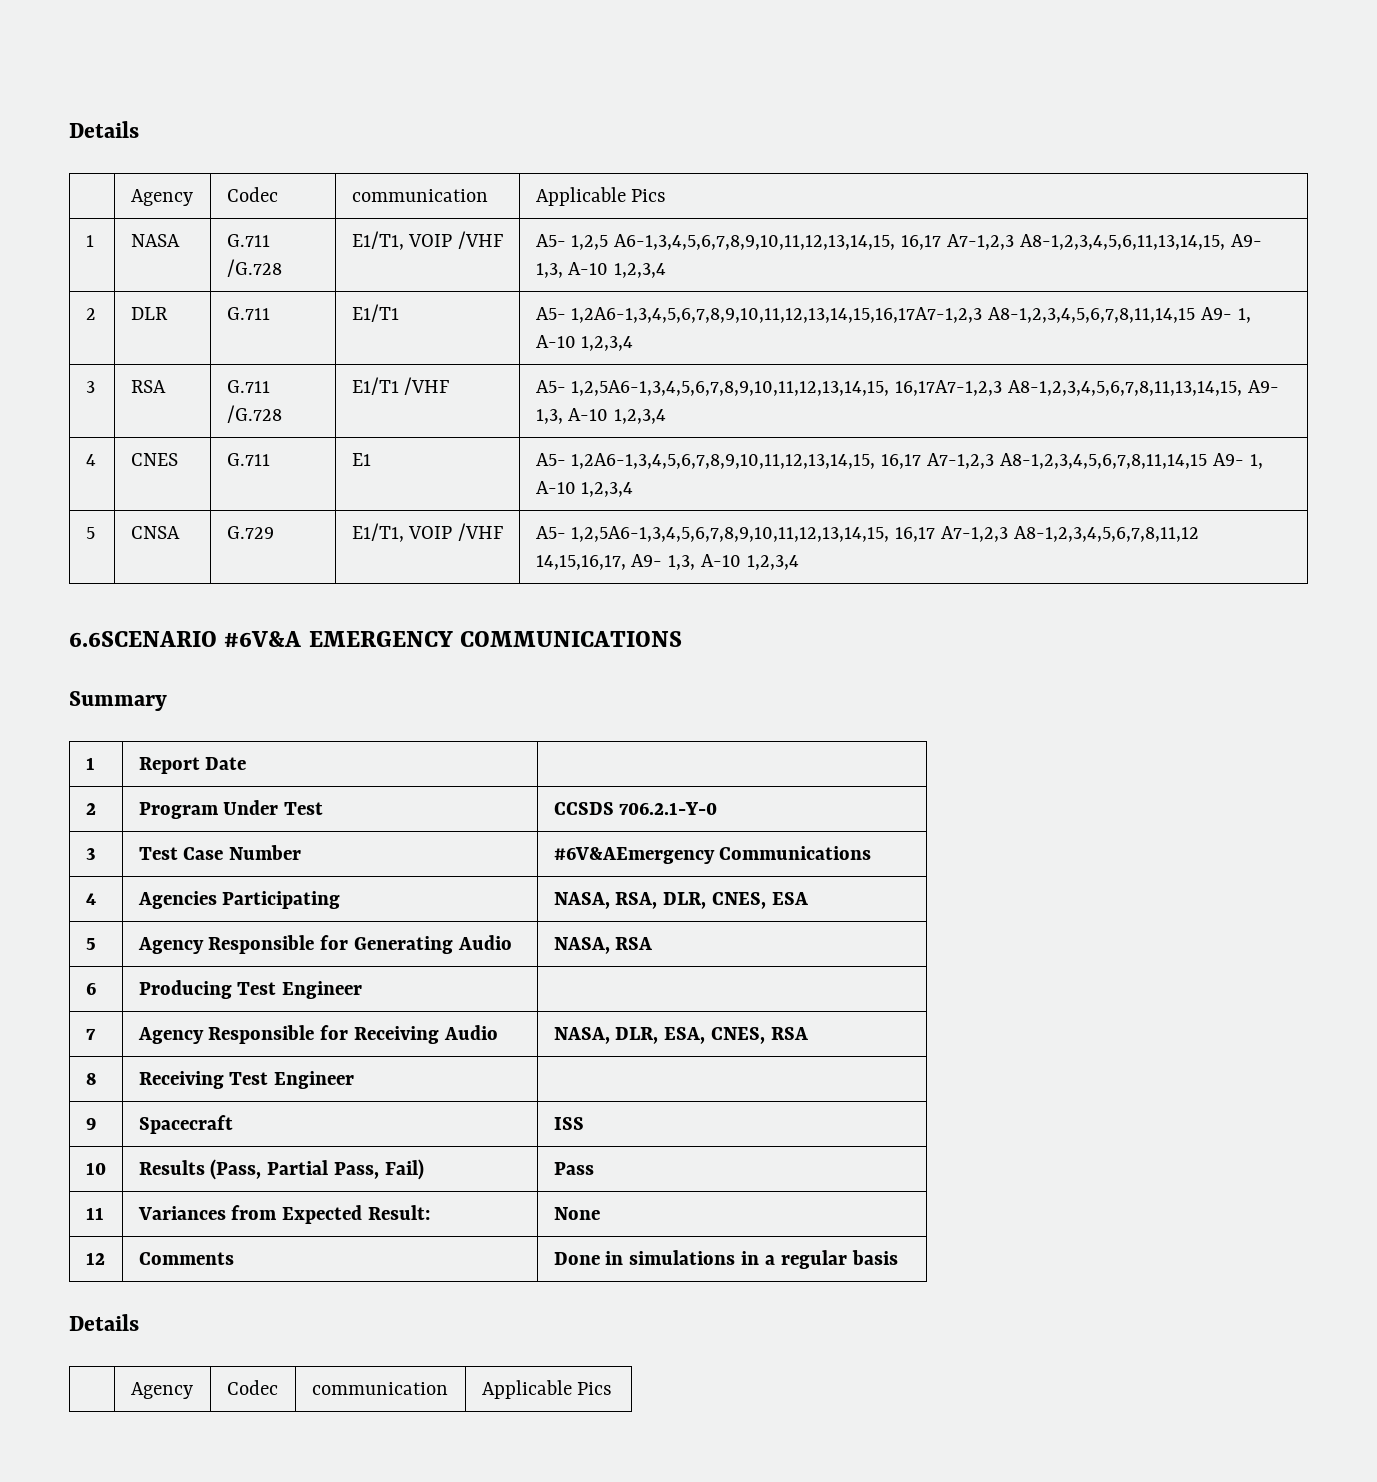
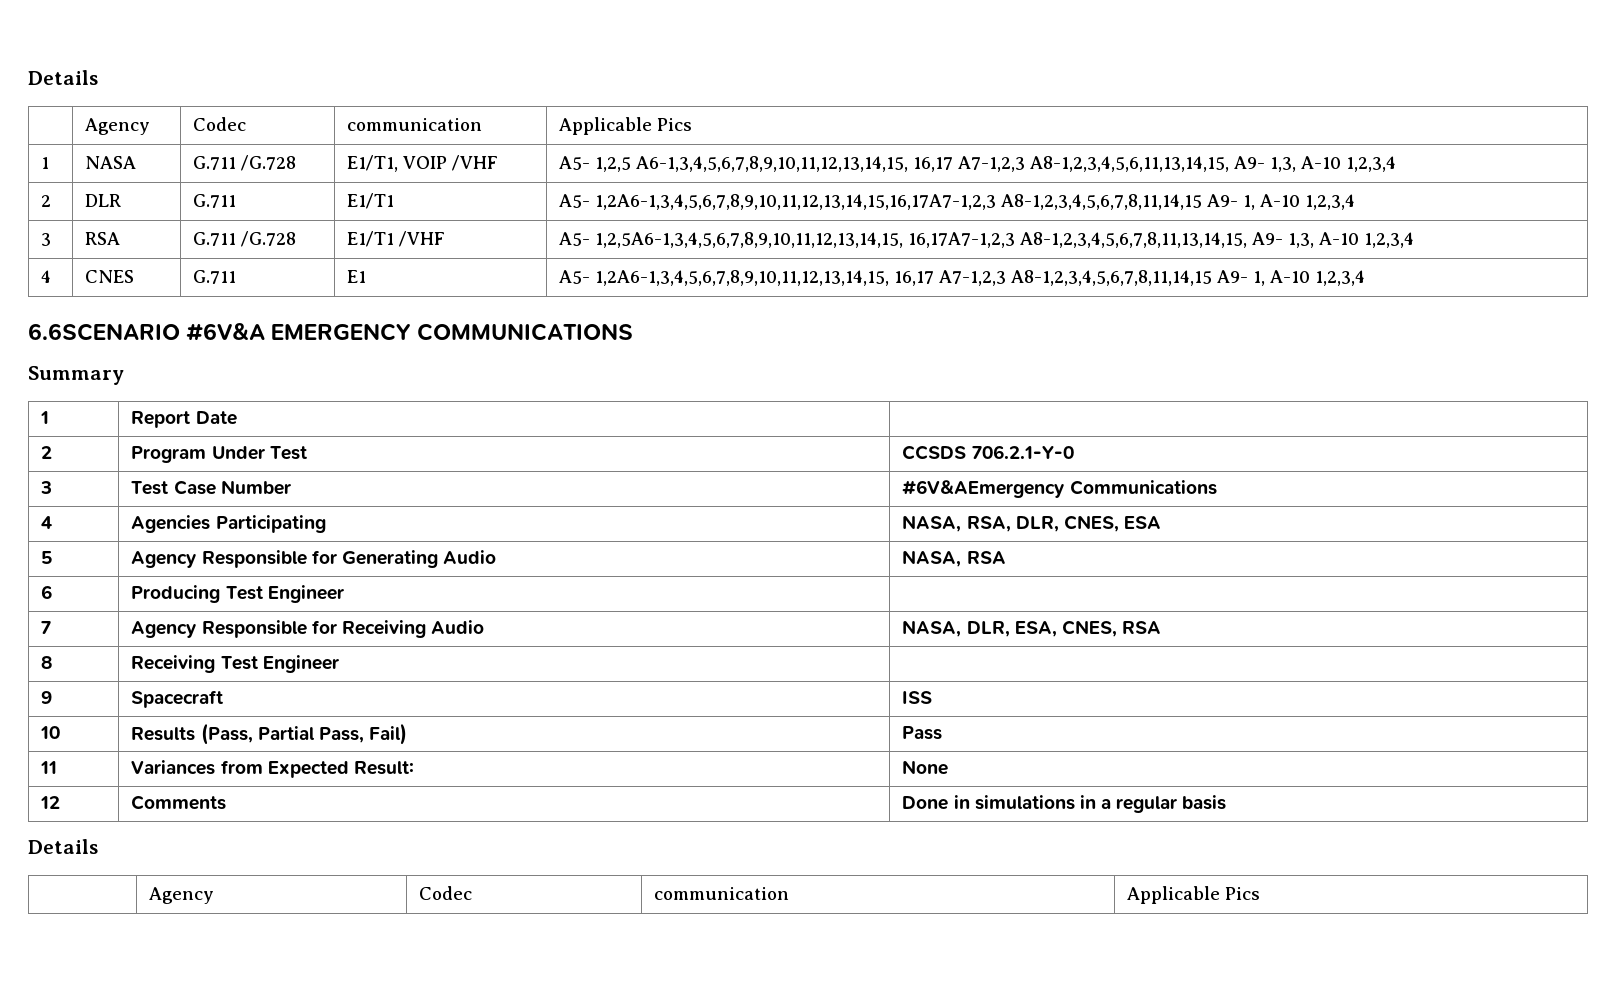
- 5 | CNSA | G.729 | E1/T1, VOIP /VHF | A5- 1,2,5A6-1,3,4,5,6,7,8,9,10,11,12,13,14,15, 16,17 A7-1,2,3 A8-1,2,3,4,5,6,7,8,11,12 14,15,16,17, A9- 1,3, A-10 1,2,3,4

